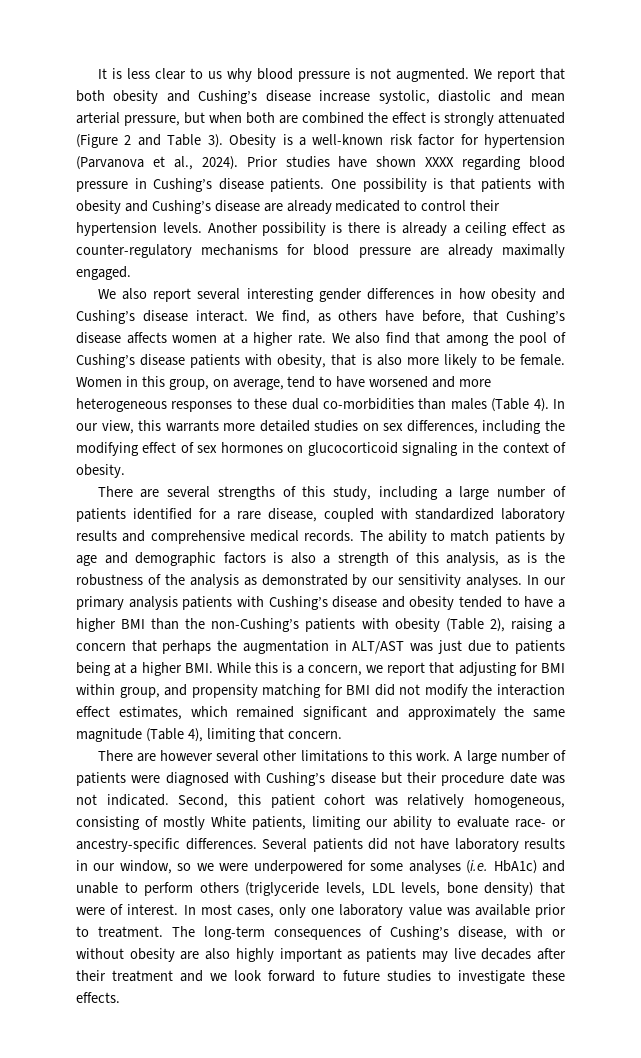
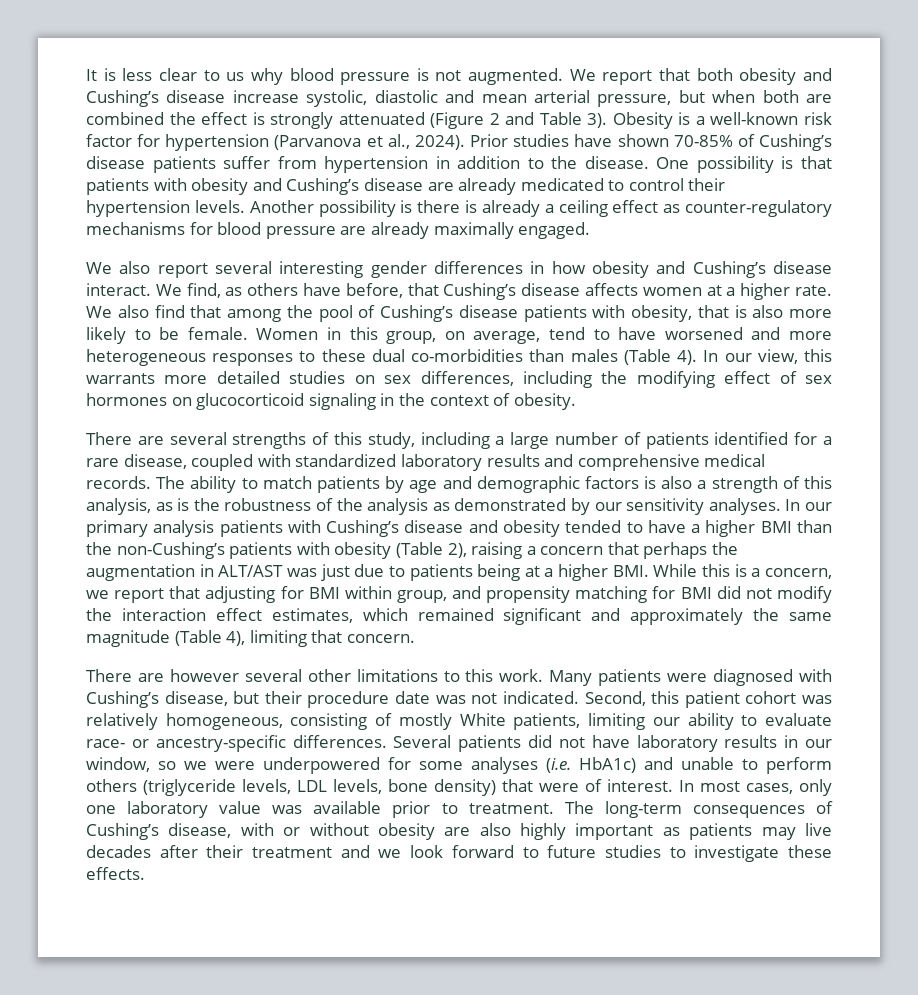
- Prior studies have shown XXXX regarding blood pressure in Cushing’s disease patients.
+ Prior studies have shown 70-85% of Cushing’s disease patients suffer from hypertension in addition to the disease.
- A large number of patients were diagnosed with Cushing’s disease but their procedure date was not indicated.
+ Many patients were diagnosed with Cushing’s disease, but their procedure date was not indicated.

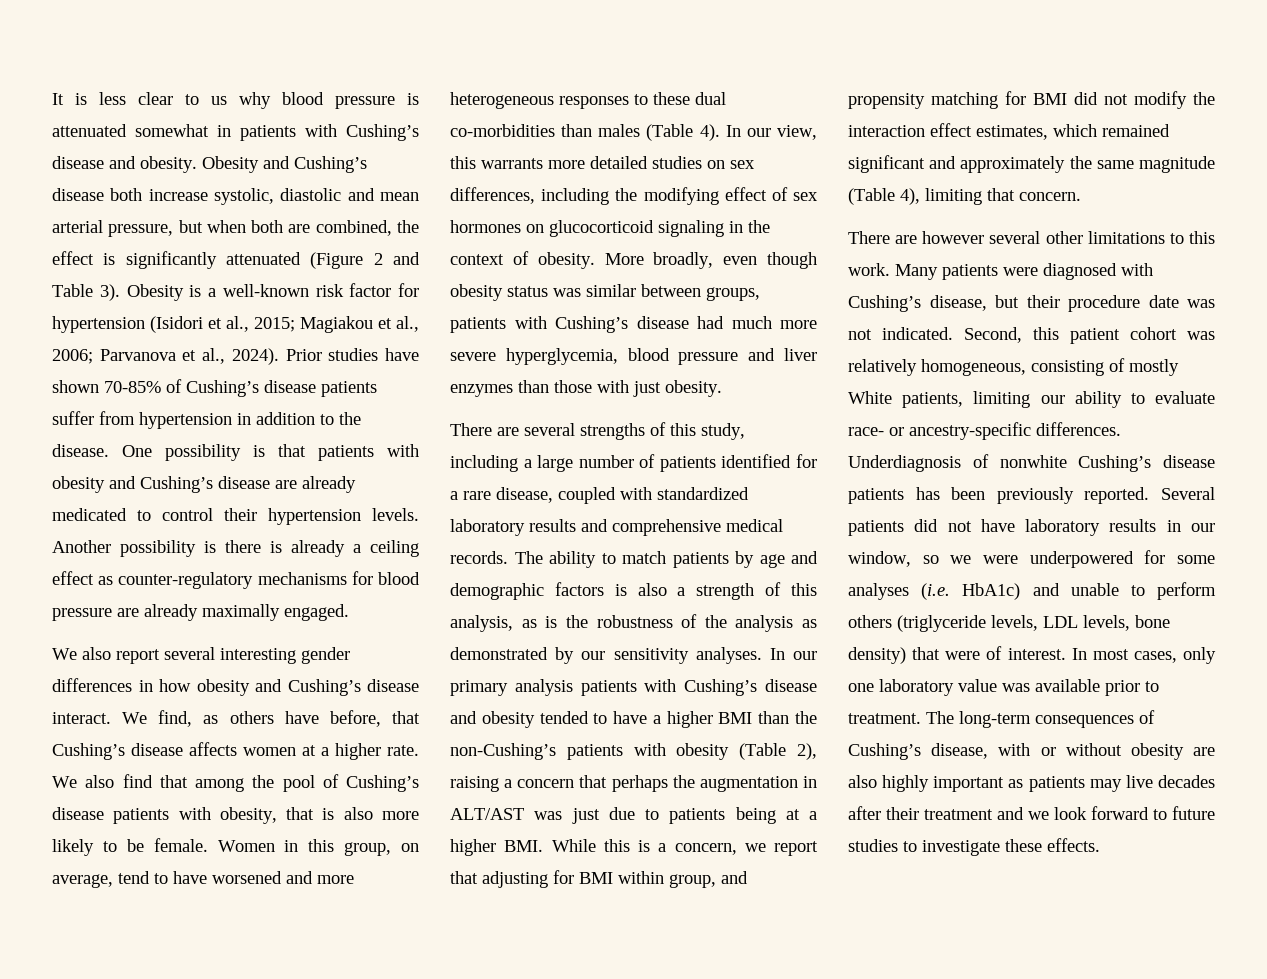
- It is less clear to us why blood pressure is not augmented. We report that both obesity and Cushing’s disease increase systolic, diastolic and mean arterial pressure, but when both are combined the effect is strongly attenuated (Figure 2 and Table 3).
+ It is less clear to us why blood pressure is attenuated somewhat in patients with Cushing’s disease and obesity. Obesity and Cushing’s disease both increase systolic, diastolic and mean arterial pressure, but when both are combined, the effect is significantly attenuated (Figure 2 and Table 3).
- Obesity is a well-known risk factor for hypertension (Parvanova et al., 2024).
+ Obesity is a well-known risk factor for hypertension (Isidori et al., 2015; Magiakou et al., 2006; Parvanova et al., 2024).
+ More broadly, even though obesity status was similar between groups, patients with Cushing’s disease had much more severe hyperglycemia, blood pressure and liver enzymes than those with just obesity.
+ Underdiagnosis of nonwhite Cushing’s disease patients has been previously reported.

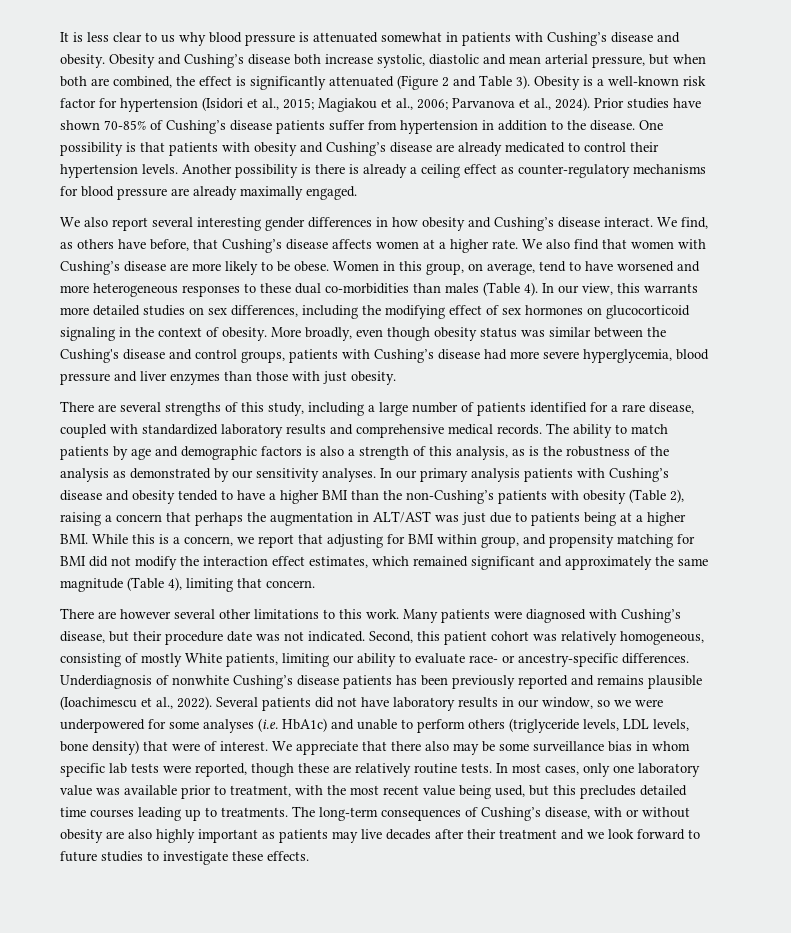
- We also find that among the pool of Cushing’s disease patients with obesity, that is also more likely to be female.
+ We also find that women with Cushing’s disease are more likely to be obese.
- More broadly, even though obesity status was similar between groups, patients with Cushing’s disease had much more severe hyperglycemia, blood pressure and liver enzymes than those with just obesity.
+ More broadly, even though obesity status was similar between the Cushing's disease and control groups, patients with Cushing’s disease had more severe hyperglycemia, blood pressure and liver enzymes than those with just obesity.
- Underdiagnosis of nonwhite Cushing’s disease patients has been previously reported.
+ Underdiagnosis of nonwhite Cushing’s disease patients has been previously reported and remains plausible (Ioachimescu et al., 2022).
+ We appreciate that there also may be some surveillance bias in whom specific lab tests were reported, though these are relatively routine tests.
- In most cases, only one laboratory value was available prior to treatment.
+ In most cases, only one laboratory value was available prior to treatment, with the most recent value being used, but this precludes detailed time courses leading up to treatments.

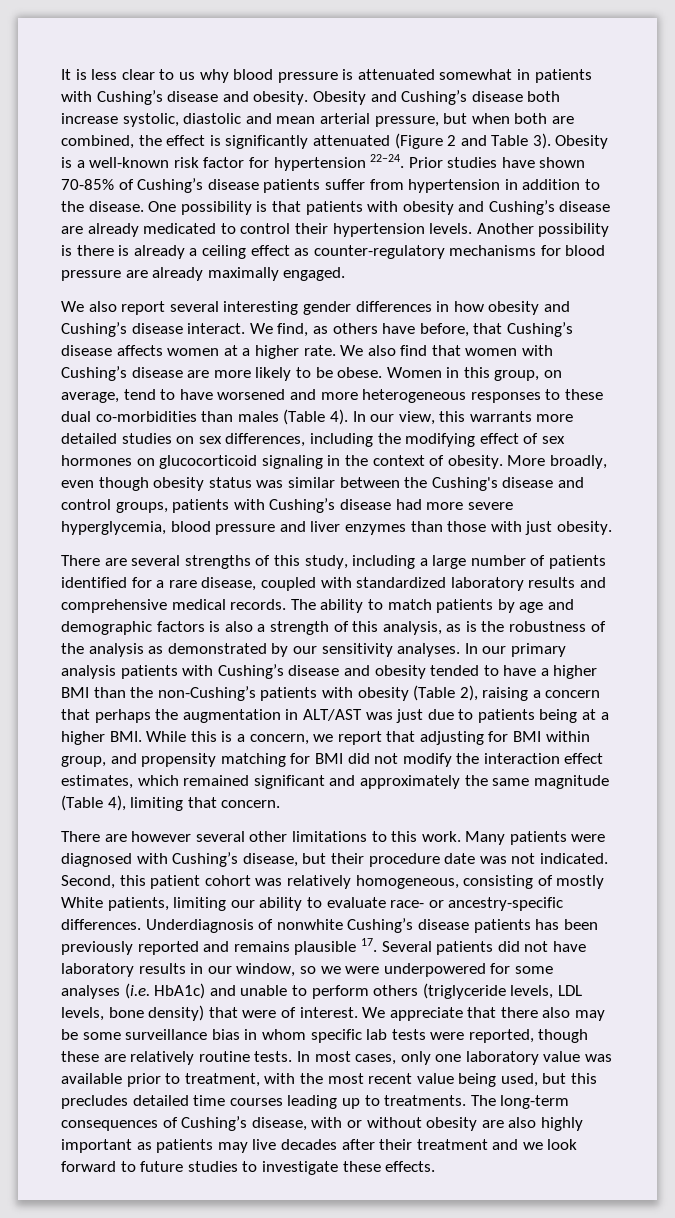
- Obesity is a well-known risk factor for hypertension (Isidori et al., 2015; Magiakou et al., 2006; Parvanova et al., 2024).
+ Obesity is a well-known risk factor for hypertension 22–24.
- Underdiagnosis of nonwhite Cushing’s disease patients has been previously reported and remains plausible (Ioachimescu et al., 2022). Several patients did not have laboratory results in our window, so we were underpowered for some analyses (i.e. HbA1c) and unable to perform others (triglyceride levels, LDL levels, bone density) that were of interest.
+ Underdiagnosis of nonwhite Cushing’s disease patients has been previously reported and remains plausible 17. Several patients did not have laboratory results in our window, so we were underpowered for some analyses (i.e. HbA1c) and unable to perform others (triglyceride levels, LDL levels, bone density) that were of interest.

